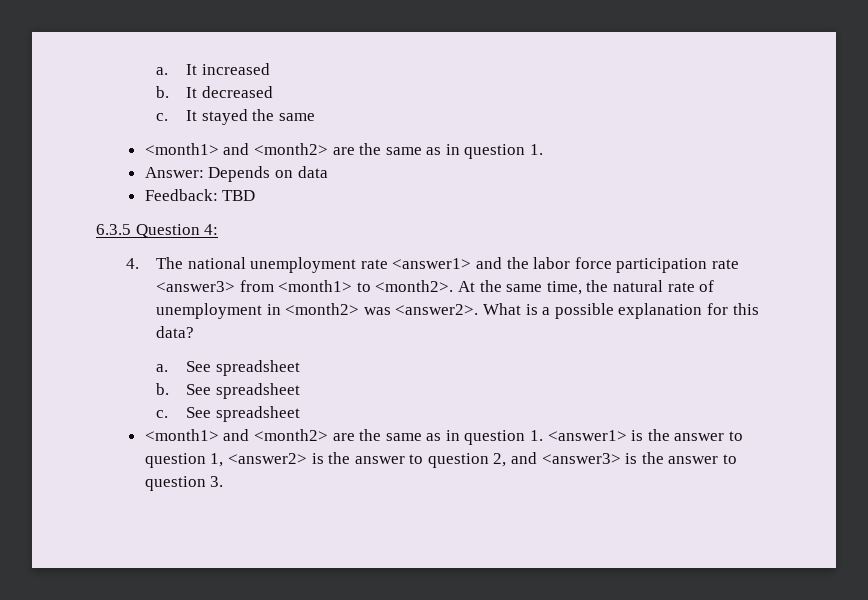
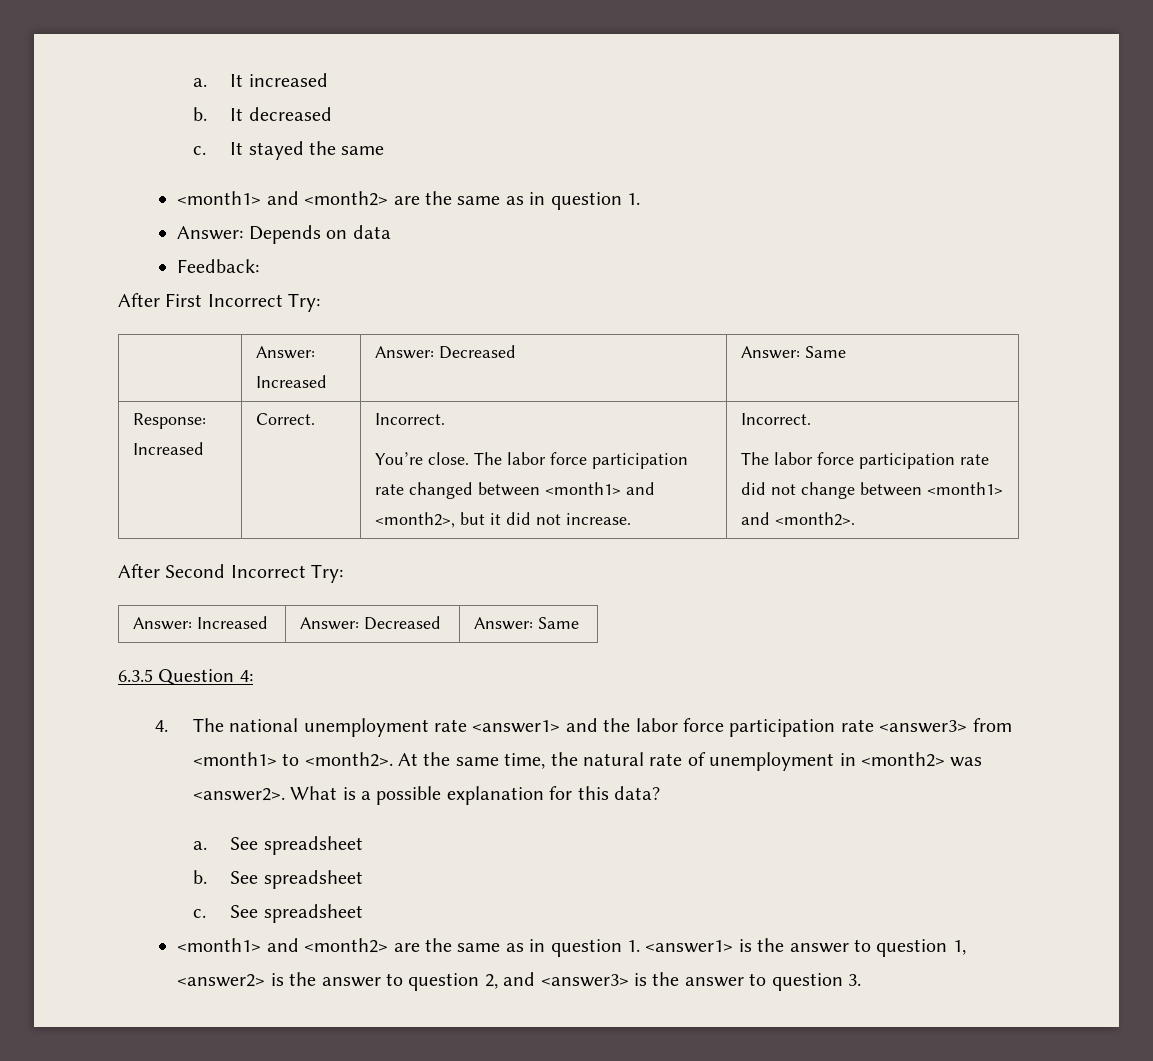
- Feedback: TBD
+ Feedback:
+ After First Incorrect Try:
+ | Answer: Increased | Answer: Decreased | Answer: Same
+ Response: Increased | Correct. | Incorrect.
+ You’re close. The labor force participation rate changed between <month1> and <month2>, but it did not increase. | Incorrect.
+ The labor force participation rate did not change between <month1> and <month2>.
+ After Second Incorrect Try:
+ Answer: Increased | Answer: Decreased | Answer: Same

